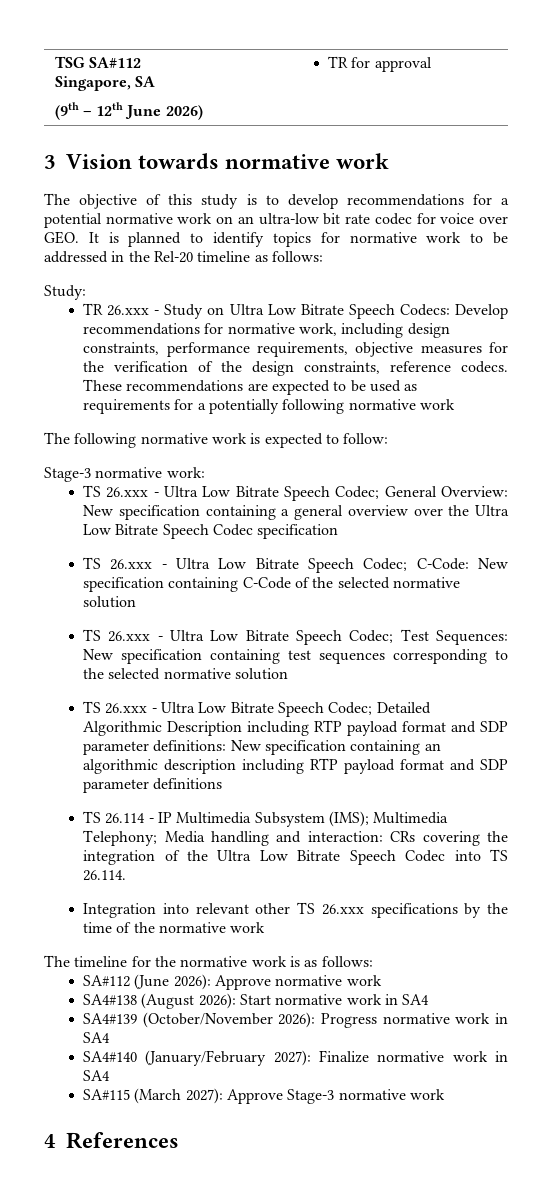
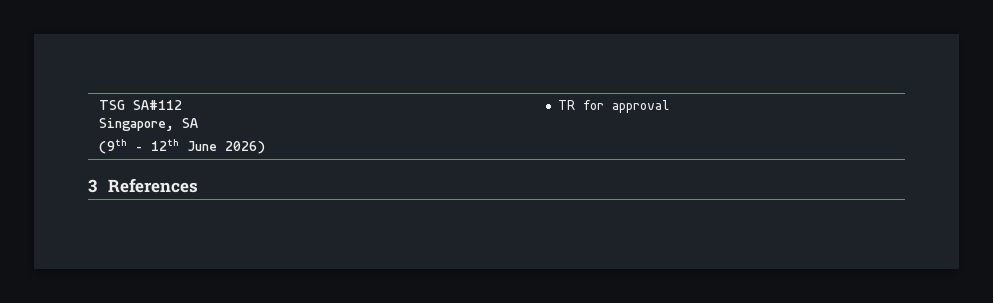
- 3 Vision towards normative work
- The objective of this study is to develop recommendations for a potential normative work on an ultra-low bit rate codec for voice over GEO. It is planned to identify topics for normative work to be addressed in the Rel-20 timeline as follows:
- Study:
- TR 26.xxx - Study on Ultra Low Bitrate Speech Codecs: Develop recommendations for normative work, including design constraints, performance requirements, objective measures for the verification of the design constraints, reference codecs. These recommendations are expected to be used as requirements for a potentially following normative work
- The following normative work is expected to follow:
- Stage-3 normative work:
- TS 26.xxx - Ultra Low Bitrate Speech Codec; General Overview: New specification containing a general overview over the Ultra Low Bitrate Speech Codec specification
- TS 26.xxx - Ultra Low Bitrate Speech Codec; C-Code: New specification containing C-Code of the selected normative solution
- TS 26.xxx - Ultra Low Bitrate Speech Codec; Test Sequences: New specification containing test sequences corresponding to the selected normative solution
- TS 26.xxx - Ultra Low Bitrate Speech Codec; Detailed Algorithmic Description including RTP payload format and SDP parameter definitions: New specification containing an algorithmic description including RTP payload format and SDP parameter definitions
- TS 26.114 - IP Multimedia Subsystem (IMS); Multimedia Telephony; Media handling and interaction: CRs covering the integration of the Ultra Low Bitrate Speech Codec into TS 26.114.
- Integration into relevant other TS 26.xxx specifications by the time of the normative work
- The timeline for the normative work is as follows:
- SA#112 (June 2026): Approve normative work
- SA4#138 (August 2026): Start normative work in SA4
- SA4#139 (October/November 2026): Progress normative work in SA4
- SA4#140 (January/February 2027): Finalize normative work in SA4
- SA#115 (March 2027): Approve Stage-3 normative work
- 4 References
+ 3 References

